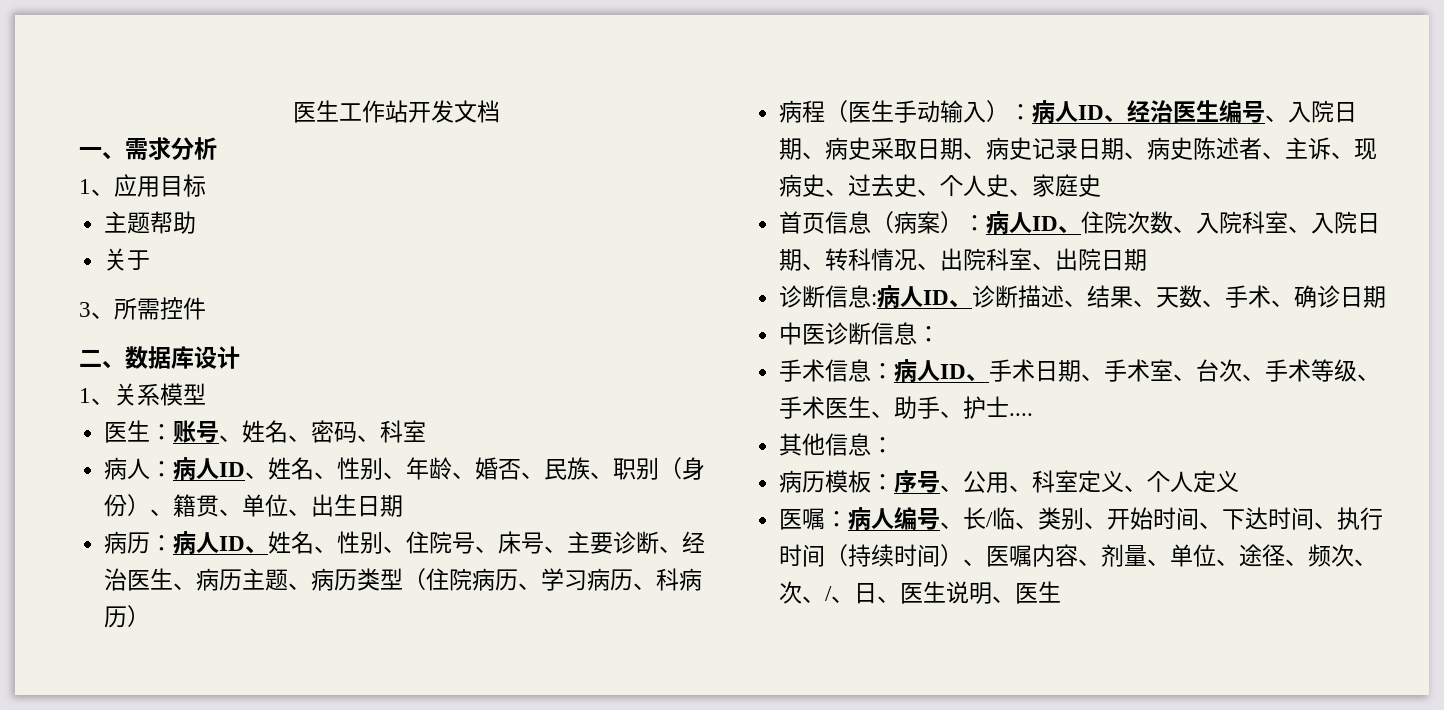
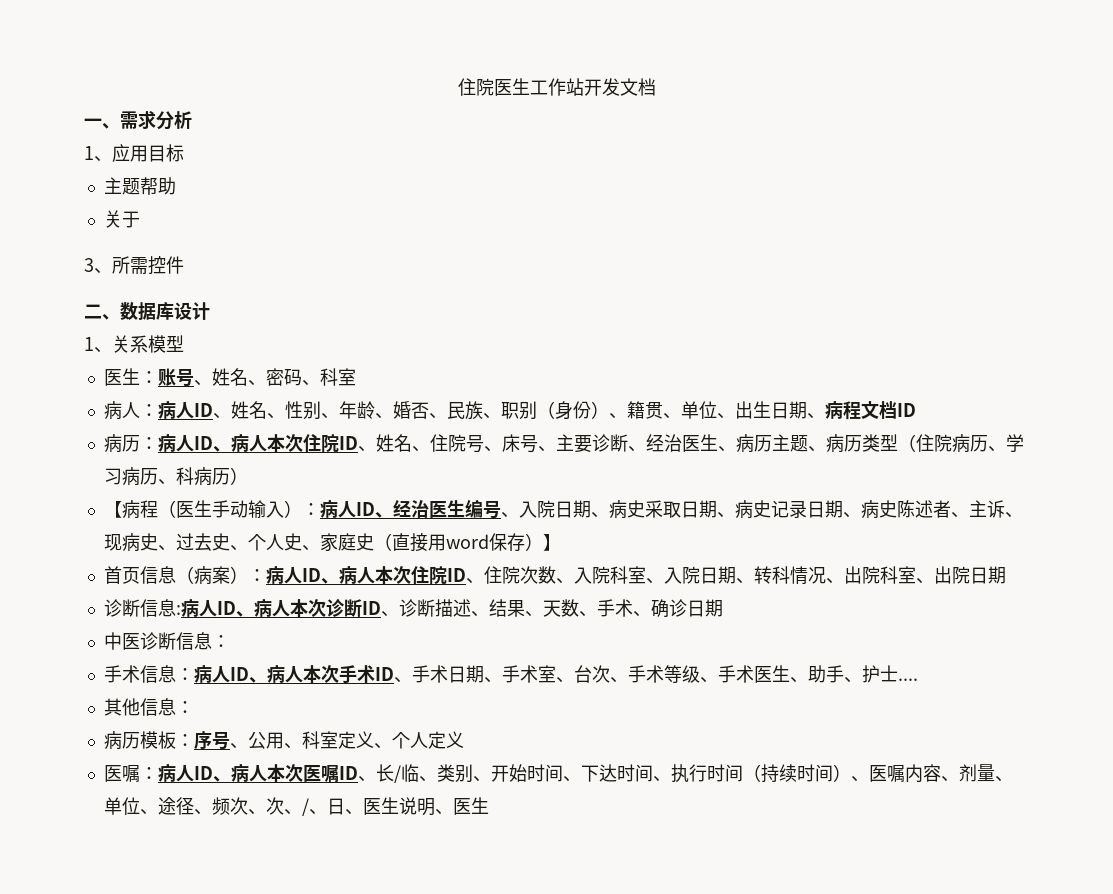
- 医生工作站开发文档
+ 住院医生工作站开发文档
- 病人：病人ID、姓名、性别、年龄、婚否、民族、职别（身份）、籍贯、单位、出生日期
+ 病人：病人ID、姓名、性别、年龄、婚否、民族、职别（身份）、籍贯、单位、出生日期、病程文档ID
- 病历：病人ID、姓名、性别、住院号、床号、主要诊断、经治医生、病历主题、病历类型（住院病历、学习病历、科病历）
+ 病历：病人ID、病人本次住院ID、姓名、住院号、床号、主要诊断、经治医生、病历主题、病历类型（住院病历、学习病历、科病历）
- 病程（医生手动输入）：病人ID、经治医生编号、入院日期、病史采取日期、病史记录日期、病史陈述者、主诉、现病史、过去史、个人史、家庭史
+ 【病程（医生手动输入）：病人ID、经治医生编号、入院日期、病史采取日期、病史记录日期、病史陈述者、主诉、现病史、过去史、个人史、家庭史（直接用word保存）】
- 首页信息（病案）：病人ID、住院次数、入院科室、入院日期、转科情况、出院科室、出院日期
+ 首页信息（病案）：病人ID、病人本次住院ID、住院次数、入院科室、入院日期、转科情况、出院科室、出院日期
- 诊断信息:病人ID、诊断描述、结果、天数、手术、确诊日期
+ 诊断信息:病人ID、病人本次诊断ID、诊断描述、结果、天数、手术、确诊日期
- 手术信息：病人ID、手术日期、手术室、台次、手术等级、手术医生、助手、护士....
+ 手术信息：病人ID、病人本次手术ID、手术日期、手术室、台次、手术等级、手术医生、助手、护士....
- 医嘱：病人编号、长/临、类别、开始时间、下达时间、执行时间（持续时间）、医嘱内容、剂量、单位、途径、频次、次、/、日、医生说明、医生
+ 医嘱：病人ID、病人本次医嘱ID、长/临、类别、开始时间、下达时间、执行时间（持续时间）、医嘱内容、剂量、单位、途径、频次、次、/、日、医生说明、医生

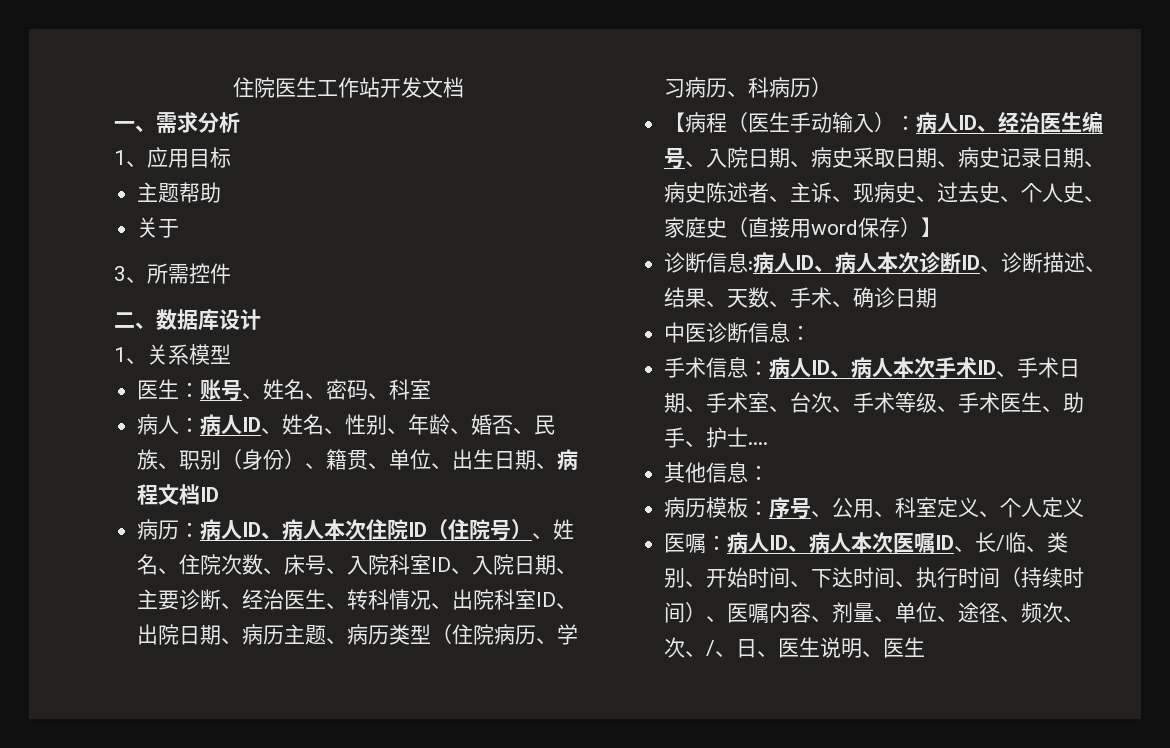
- 病历：病人ID、病人本次住院ID、姓名、住院号、床号、主要诊断、经治医生、病历主题、病历类型（住院病历、学习病历、科病历）
+ 病历：病人ID、病人本次住院ID（住院号）、姓名、住院次数、床号、入院科室ID、入院日期、主要诊断、经治医生、转科情况、出院科室ID、出院日期、病历主题、病历类型（住院病历、学习病历、科病历）
- 首页信息（病案）：病人ID、病人本次住院ID、住院次数、入院科室、入院日期、转科情况、出院科室、出院日期

